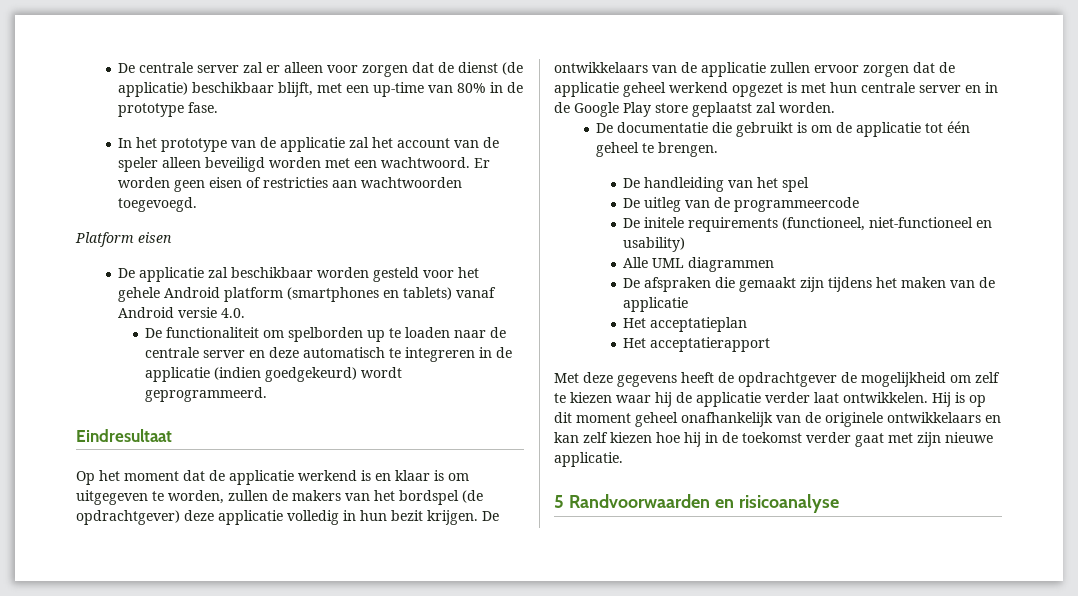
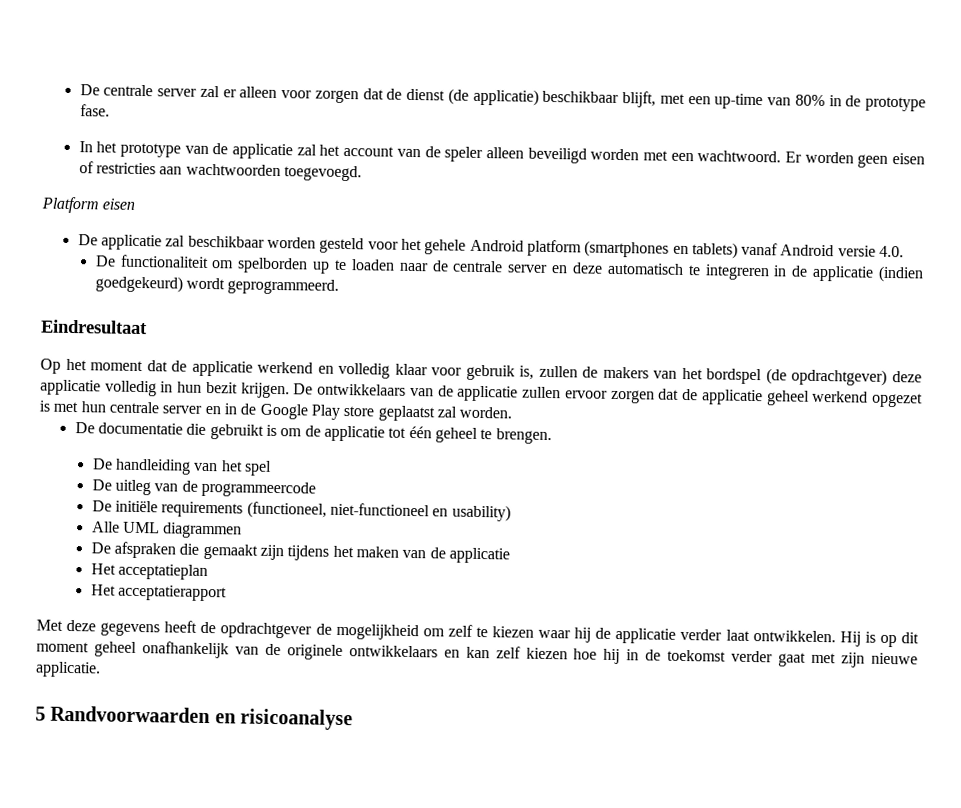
- Op het moment dat de applicatie werkend is en klaar is om uitgegeven te worden, zullen de makers van het bordspel (de opdrachtgever) deze applicatie volledig in hun bezit krijgen.
+ Op het moment dat de applicatie werkend en volledig klaar voor gebruik is, zullen de makers van het bordspel (de opdrachtgever) deze applicatie volledig in hun bezit krijgen.
- De initele requirements (functioneel, niet-functioneel en usability)
+ De initiële requirements (functioneel, niet-functioneel en usability)

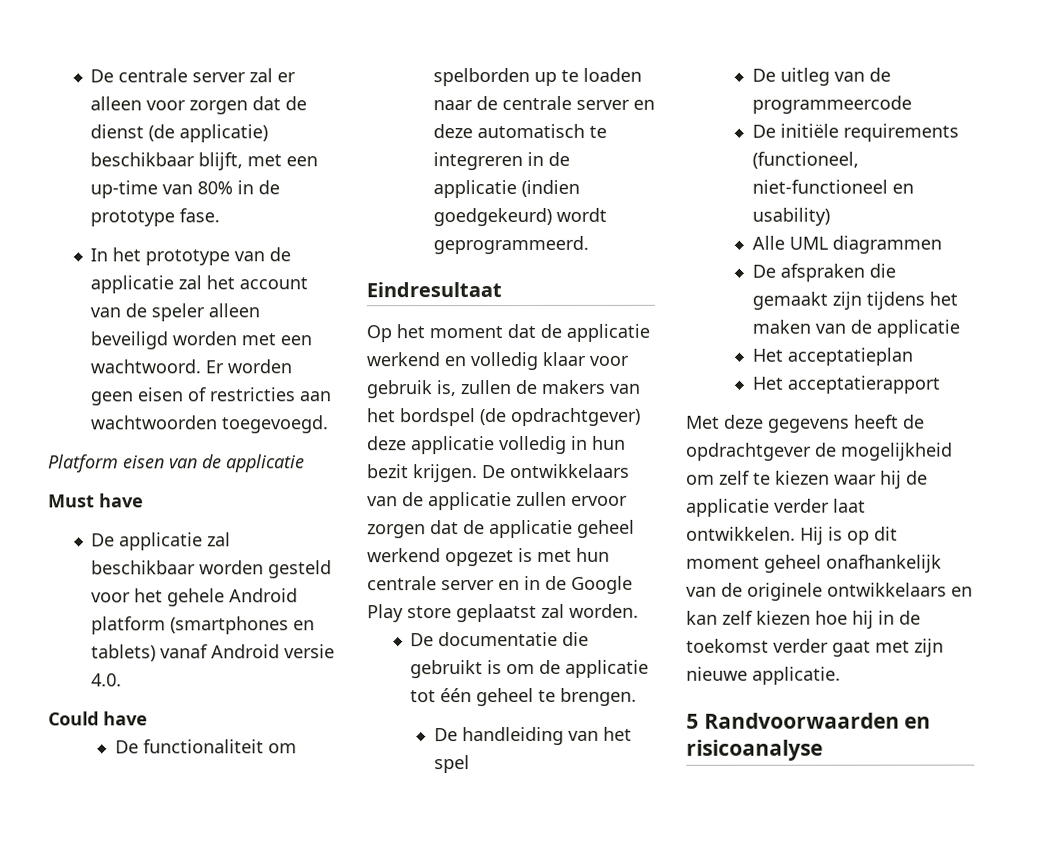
- Platform eisen
+ Platform eisen van de applicatie
+ Must have
+ Could have

